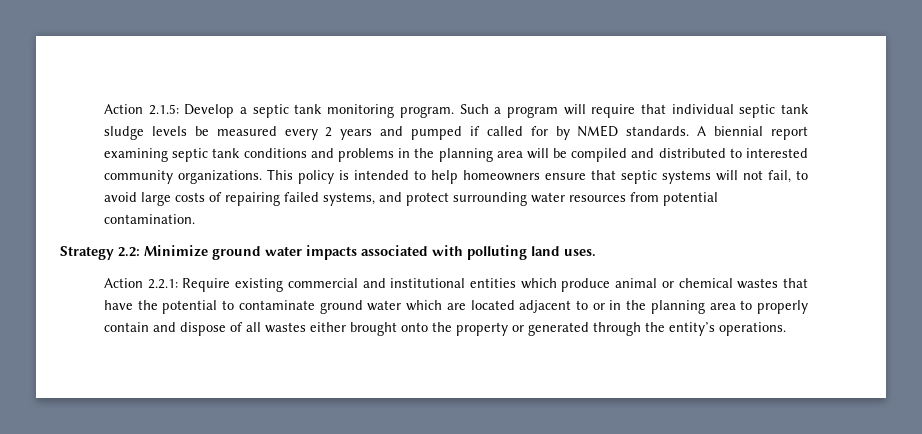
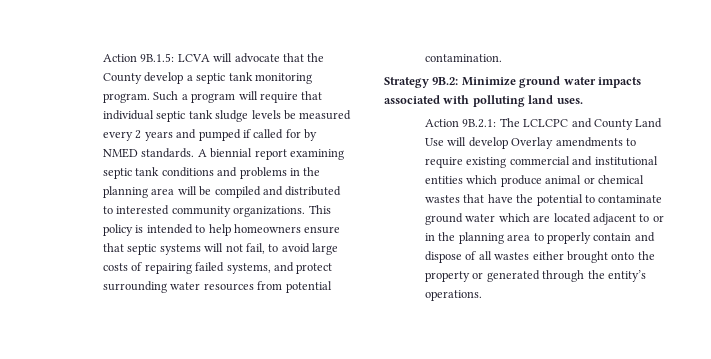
- Action 2.1.5: Develop a septic tank monitoring program.
+ Action 9B.1.5: LCVA will advocate that the County develop a septic tank monitoring program.
- Strategy 2.2: Minimize ground water impacts associated with polluting land uses.
+ Strategy 9B.2: Minimize ground water impacts associated with polluting land uses.
- Action 2.2.1: Require existing commercial and institutional entities which produce animal or chemical wastes that have the potential to contaminate ground water which are located adjacent to or in the planning area to properly contain and dispose of all wastes either brought onto the property or generated through the entity’s operations.
+ Action 9B.2.1: The LCLCPC and County Land Use will develop Overlay amendments to require existing commercial and institutional entities which produce animal or chemical wastes that have the potential to contaminate ground water which are located adjacent to or in the planning area to properly contain and dispose of all wastes either brought onto the property or generated through the entity’s operations.

